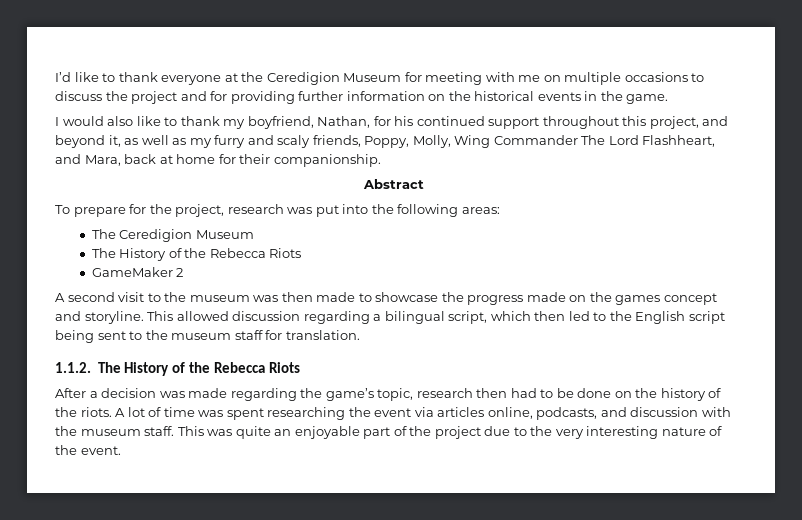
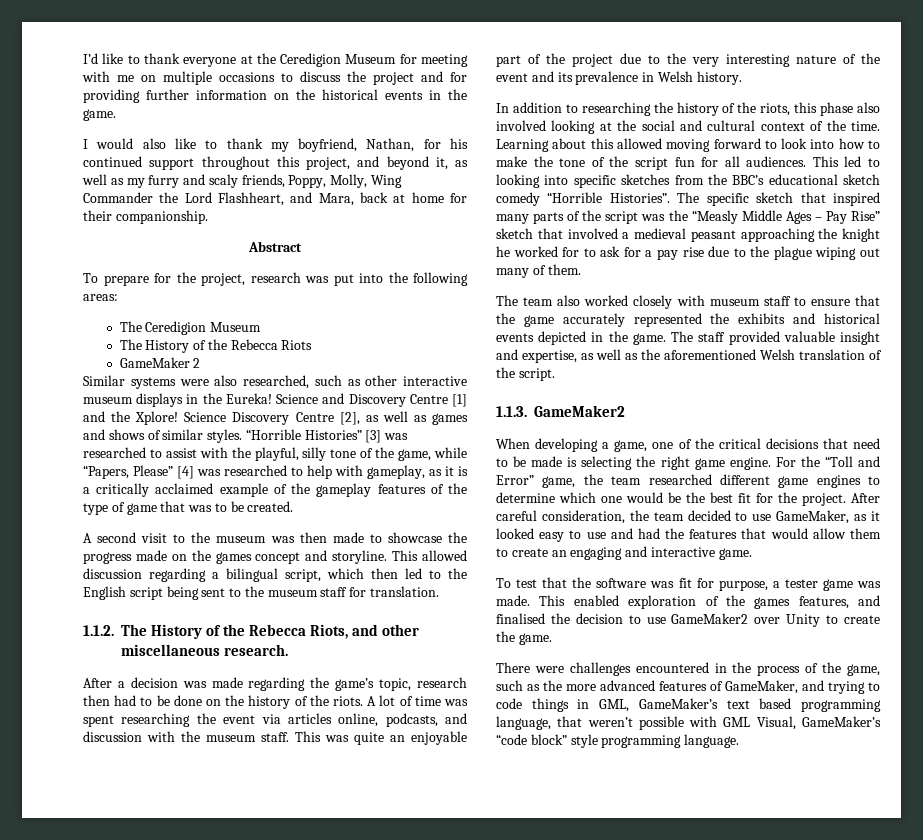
- I would also like to thank my boyfriend, Nathan, for his continued support throughout this project, and beyond it, as well as my furry and scaly friends, Poppy, Molly, Wing Commander The Lord Flashheart, and Mara, back at home for their companionship.
+ I would also like to thank my boyfriend, Nathan, for his continued support throughout this project, and beyond it, as well as my furry and scaly friends, Poppy, Molly, Wing Commander the Lord Flashheart, and Mara, back at home for their companionship.
+ Similar systems were also researched, such as other interactive museum displays in the Eureka! Science and Discovery Centre [1] and the Xplore! Science Discovery Centre [2], as well as games and shows of similar styles. “Horrible Histories” [3] was researched to assist with the playful, silly tone of the game, while “Papers, Please” [4] was researched to help with gameplay, as it is a critically acclaimed example of the gameplay features of the type of game that was to be created.
- 1.1.2. The History of the Rebecca Riots
+ 1.1.2. The History of the Rebecca Riots, and other miscellaneous research.
- This was quite an enjoyable part of the project due to the very interesting nature of the event.
+ This was quite an enjoyable part of the project due to the very interesting nature of the event and its prevalence in Welsh history.
+ In addition to researching the history of the riots, this phase also involved looking at the social and cultural context of the time. Learning about this allowed moving forward to look into how to make the tone of the script fun for all audiences. This led to looking into specific sketches from the BBC’s educational sketch comedy “Horrible Histories”. The specific sketch that inspired many parts of the script was the “Measly Middle Ages – Pay Rise” sketch that involved a medieval peasant approaching the knight he worked for to ask for a pay rise due to the plague wiping out many of them.
+ The team also worked closely with museum staff to ensure that the game accurately represented the exhibits and historical events depicted in the game. The staff provided valuable insight and expertise, as well as the aforementioned Welsh translation of the script.
+ 1.1.3. GameMaker2
+ When developing a game, one of the critical decisions that need to be made is selecting the right game engine. For the “Toll and Error” game, the team researched different game engines to determine which one would be the best fit for the project. After careful consideration, the team decided to use GameMaker, as it looked easy to use and had the features that would allow them to create an engaging and interactive game.
+ To test that the software was fit for purpose, a tester game was made. This enabled exploration of the games features, and finalised the decision to use GameMaker2 over Unity to create the game.
+ There were challenges encountered in the process of the game, such as the more advanced features of GameMaker, and trying to code things in GML, GameMaker’s text based programming language, that weren’t possible with GML Visual, GameMaker’s “code block” style programming language.

